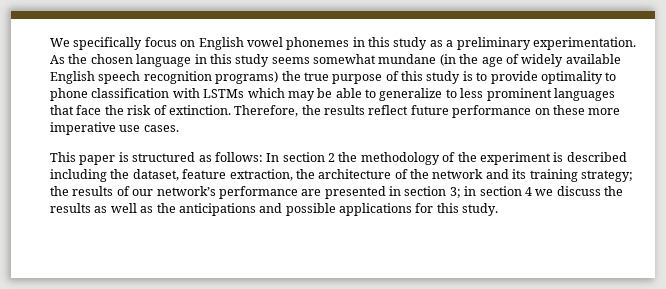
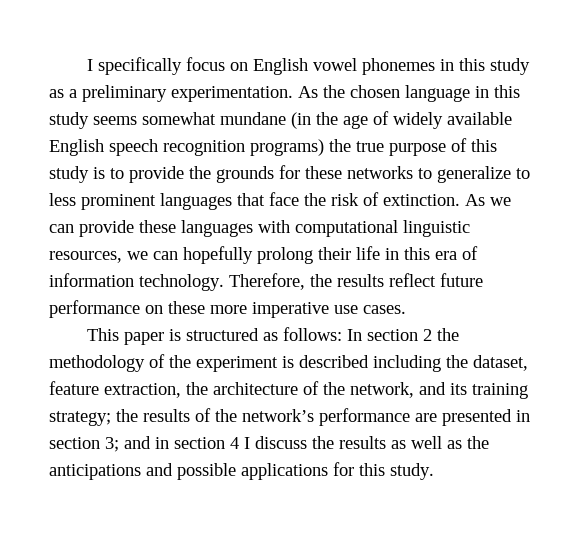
- We specifically focus on English vowel phonemes in this study as a preliminary experimentation.
+ I specifically focus on English vowel phonemes in this study as a preliminary experimentation.
- As the chosen language in this study seems somewhat mundane (in the age of widely available English speech recognition programs) the true purpose of this study is to provide optimality to phone classification with LSTMs which may be able to generalize to less prominent languages that face the risk of extinction.
+ As the chosen language in this study seems somewhat mundane (in the age of widely available English speech recognition programs) the true purpose of this study is to provide the grounds for these networks to generalize to less prominent languages that face the risk of extinction.
+ As we can provide these languages with computational linguistic resources, we can hopefully prolong their life in this era of information technology.
- This paper is structured as follows: In section 2 the methodology of the experiment is described including the dataset, feature extraction, the architecture of the network and its training strategy; the results of our network’s performance are presented in section 3; in section 4 we discuss the results as well as the anticipations and possible applications for this study.
+ This paper is structured as follows: In section 2 the methodology of the experiment is described including the dataset, feature extraction, the architecture of the network, and its training strategy; the results of the network’s performance are presented in section 3; and in section 4 I discuss the results as well as the anticipations and possible applications for this study.

